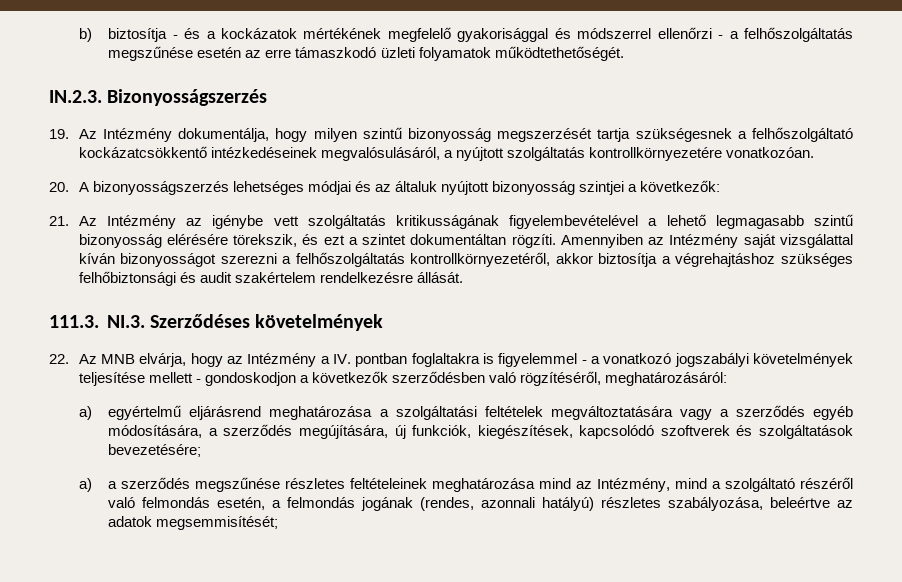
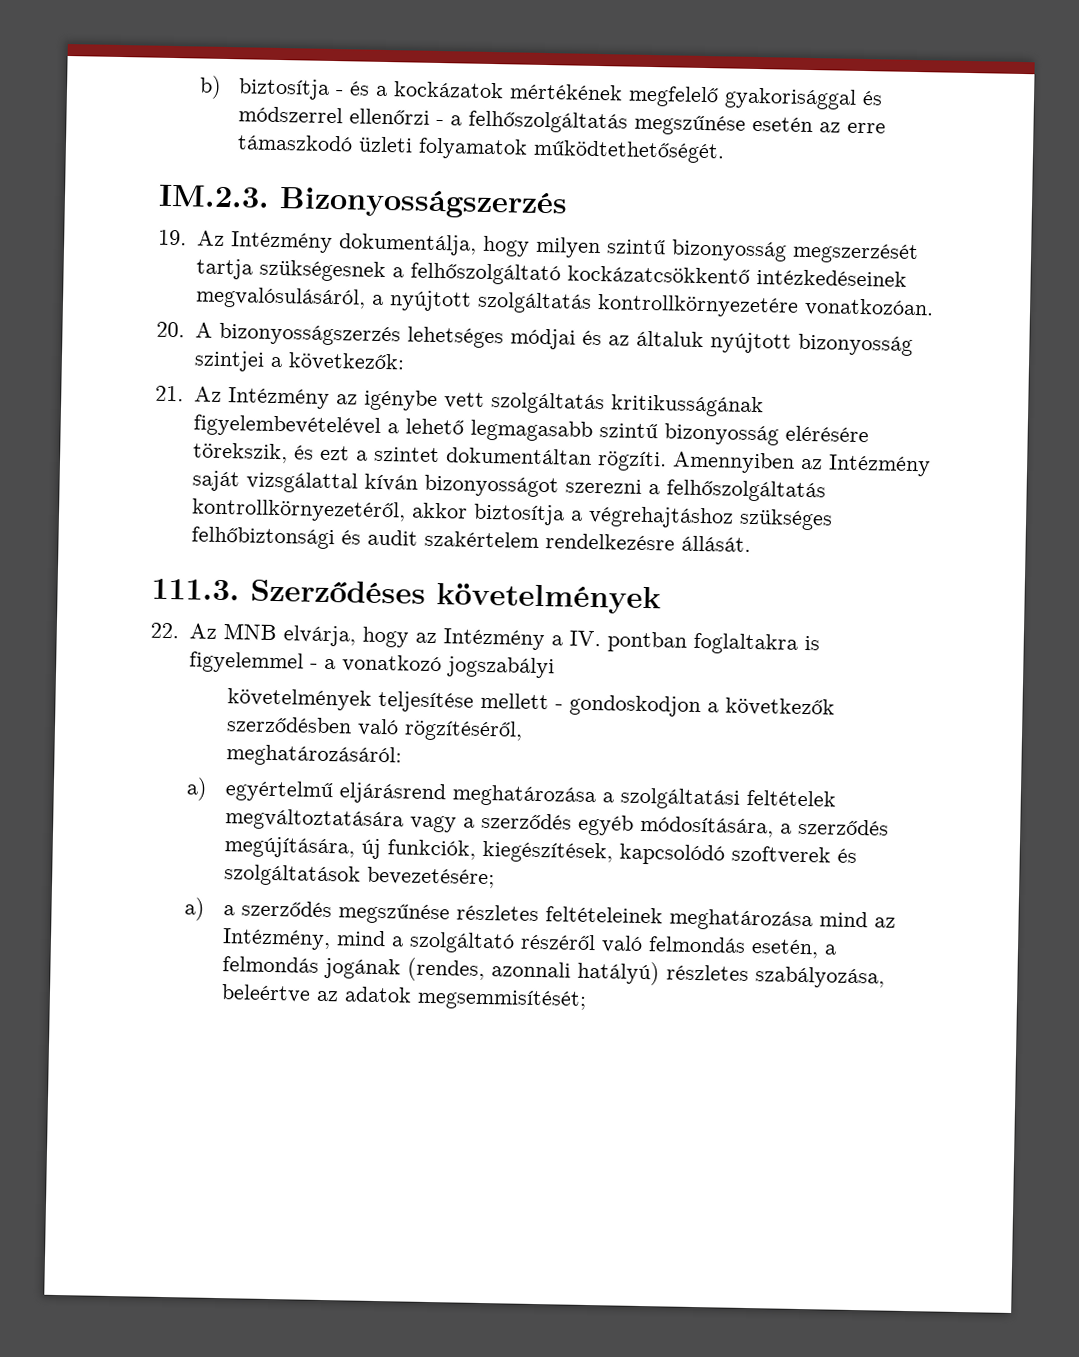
- IN.2.3. Bizonyosságszerzés
+ IM.2.3. Bizonyosságszerzés
- 111.3. NI.3. Szerződéses követelmények
+ 111.3. Szerződéses követelmények
- 22. Az MNB elvárja, hogy az Intézmény a IV. pontban foglaltakra is figyelemmel - a vonatkozó jogszabályi követelmények teljesítése mellett - gondoskodjon a következők szerződésben való rögzítéséről, meghatározásáról:
+ 22. Az MNB elvárja, hogy az Intézmény a IV. pontban foglaltakra is figyelemmel - a vonatkozó jogszabályi
+ követelmények teljesítése mellett - gondoskodjon a következők szerződésben való rögzítéséről,
+ meghatározásáról:

